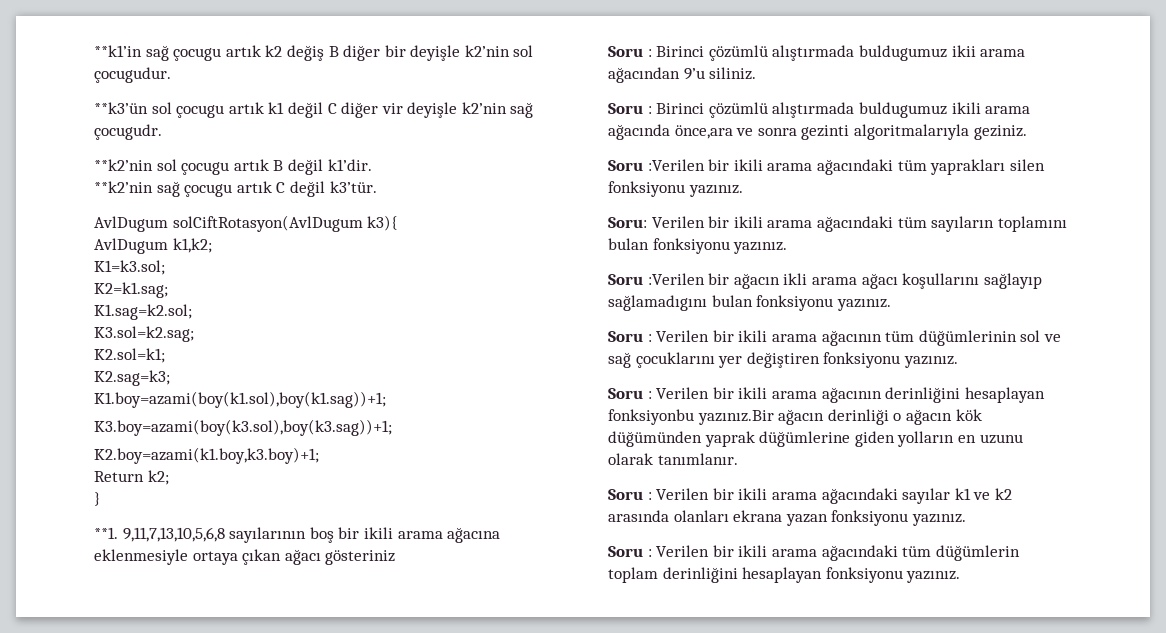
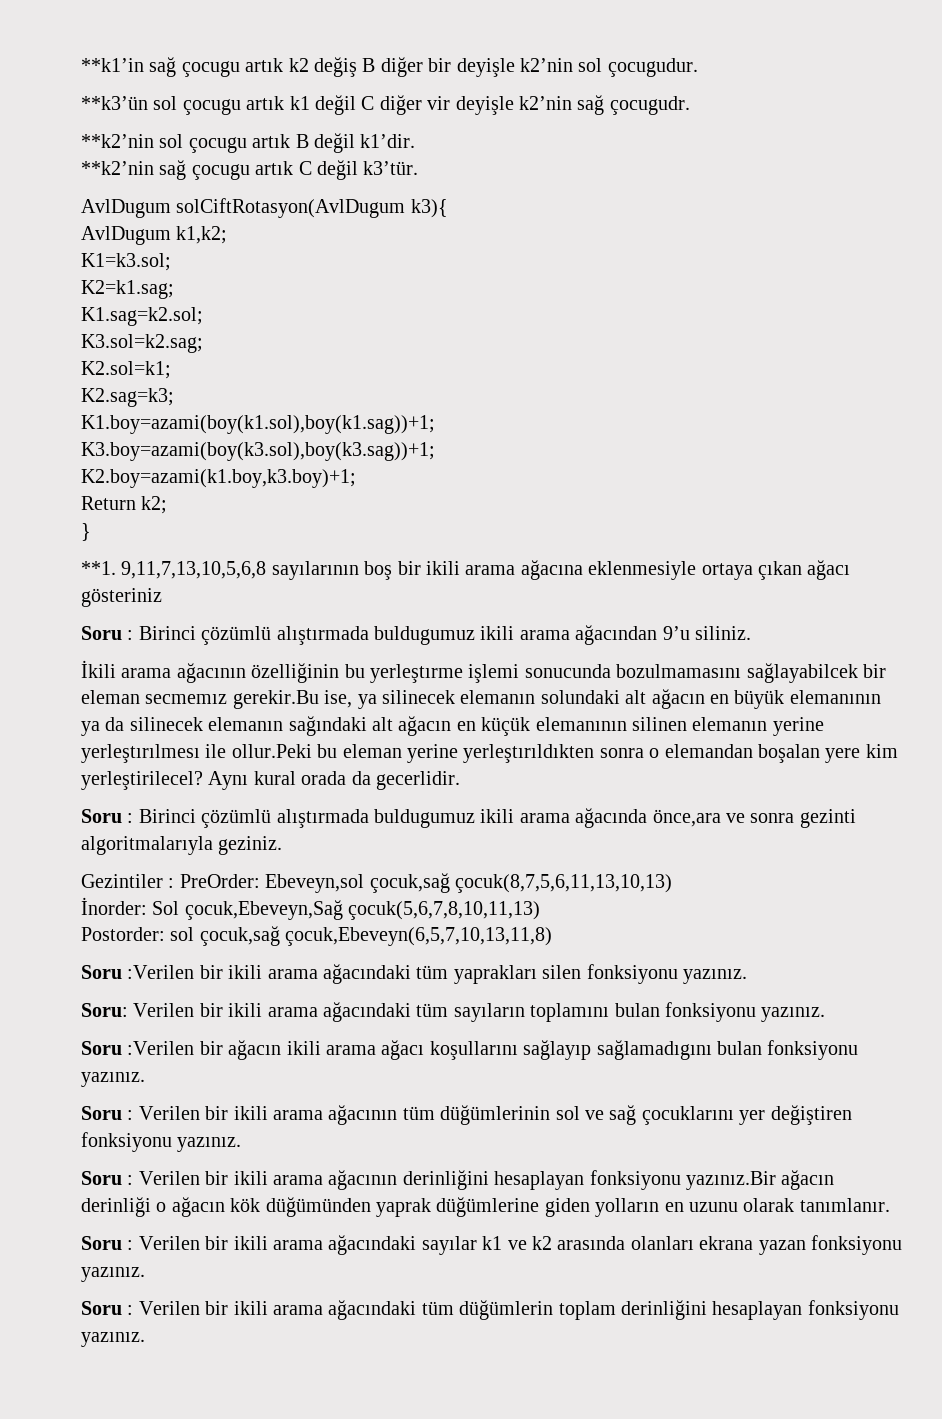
- Soru : Birinci çözümlü alıştırmada buldugumuz ikii arama ağacından 9’u siliniz.
+ Soru : Birinci çözümlü alıştırmada buldugumuz ikili arama ağacından 9’u siliniz.
+ İkili arama ağacının özelliğinin bu yerleştırme işlemi sonucunda bozulmamasını sağlayabilcek bir eleman secmemız gerekir.Bu ise, ya silinecek elemanın solundaki alt ağacın en büyük elemanının ya da silinecek elemanın sağındaki alt ağacın en küçük elemanının silinen elemanın yerine yerleştırılmesı ile ollur.Peki bu eleman yerine yerleştırıldıkten sonra o elemandan boşalan yere kim yerleştirilecel? Aynı kural orada da gecerlidir.
+ Gezintiler : PreOrder: Ebeveyn,sol çocuk,sağ çocuk(8,7,5,6,11,13,10,13)
+ İnorder: Sol çocuk,Ebeveyn,Sağ çocuk(5,6,7,8,10,11,13)
+ Postorder: sol çocuk,sağ çocuk,Ebeveyn(6,5,7,10,13,11,8)
- Soru :Verilen bir ağacın ikli arama ağacı koşullarını sağlayıp sağlamadıgını bulan fonksiyonu yazınız.
+ Soru :Verilen bir ağacın ikili arama ağacı koşullarını sağlayıp sağlamadıgını bulan fonksiyonu yazınız.
- Soru : Verilen bir ikili arama ağacının derinliğini hesaplayan fonksiyonbu yazınız.Bir ağacın derinliği o ağacın kök düğümünden yaprak düğümlerine giden yolların en uzunu olarak tanımlanır.
+ Soru : Verilen bir ikili arama ağacının derinliğini hesaplayan fonksiyonu yazınız.Bir ağacın derinliği o ağacın kök düğümünden yaprak düğümlerine giden yolların en uzunu olarak tanımlanır.

